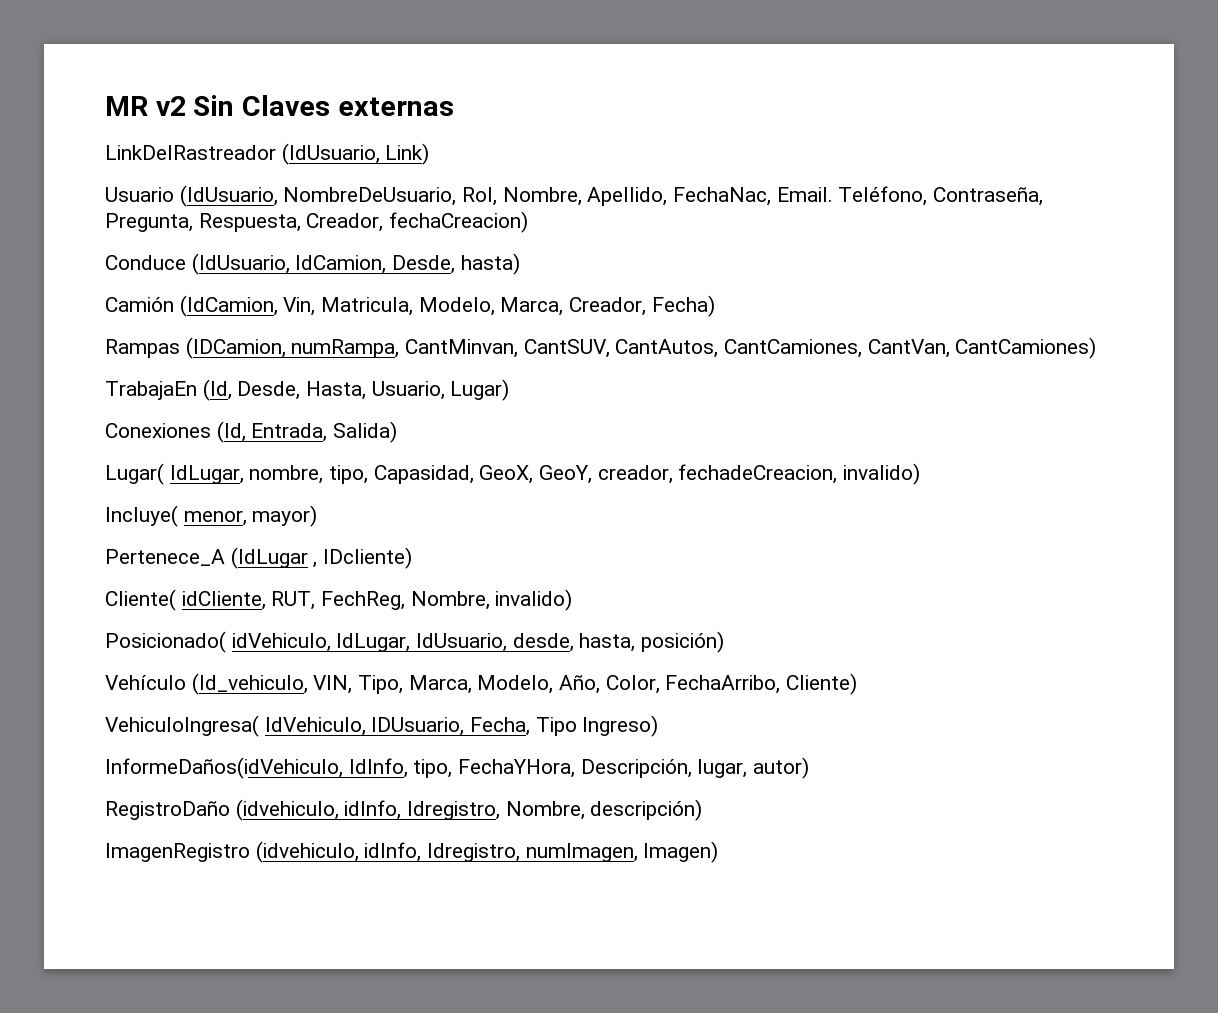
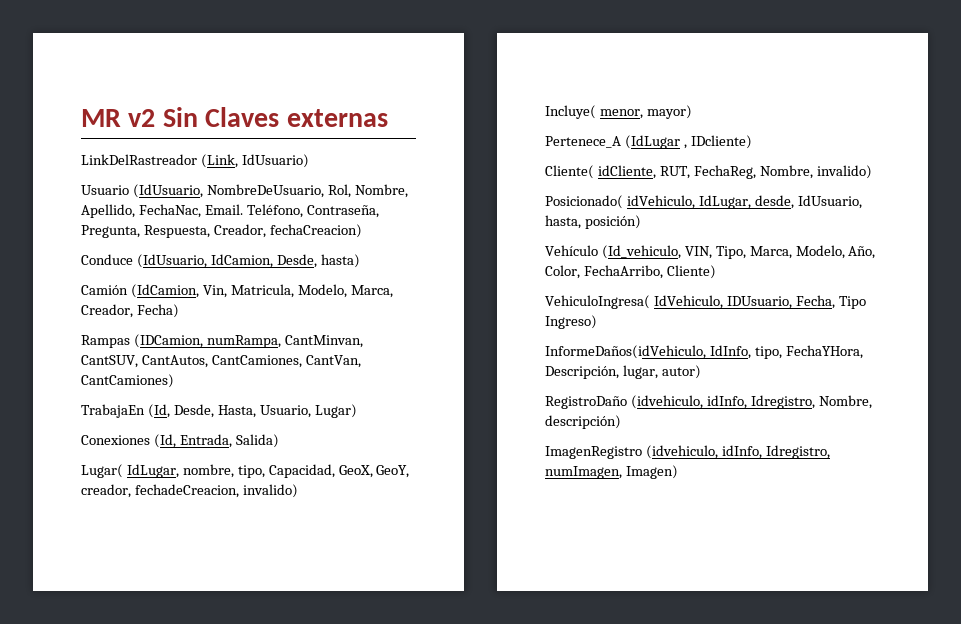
- LinkDelRastreador (IdUsuario, Link)
+ LinkDelRastreador (Link, IdUsuario)
- Lugar( IdLugar, nombre, tipo, Capasidad, GeoX, GeoY, creador, fechadeCreacion, invalido)
+ Lugar( IdLugar, nombre, tipo, Capacidad, GeoX, GeoY, creador, fechadeCreacion, invalido)
- Cliente( idCliente, RUT, FechReg, Nombre, invalido)
+ Cliente( idCliente, RUT, FechaReg, Nombre, invalido)
- Posicionado( idVehiculo, IdLugar, IdUsuario, desde, hasta, posición)
+ Posicionado( idVehiculo, IdLugar, desde, IdUsuario, hasta, posición)

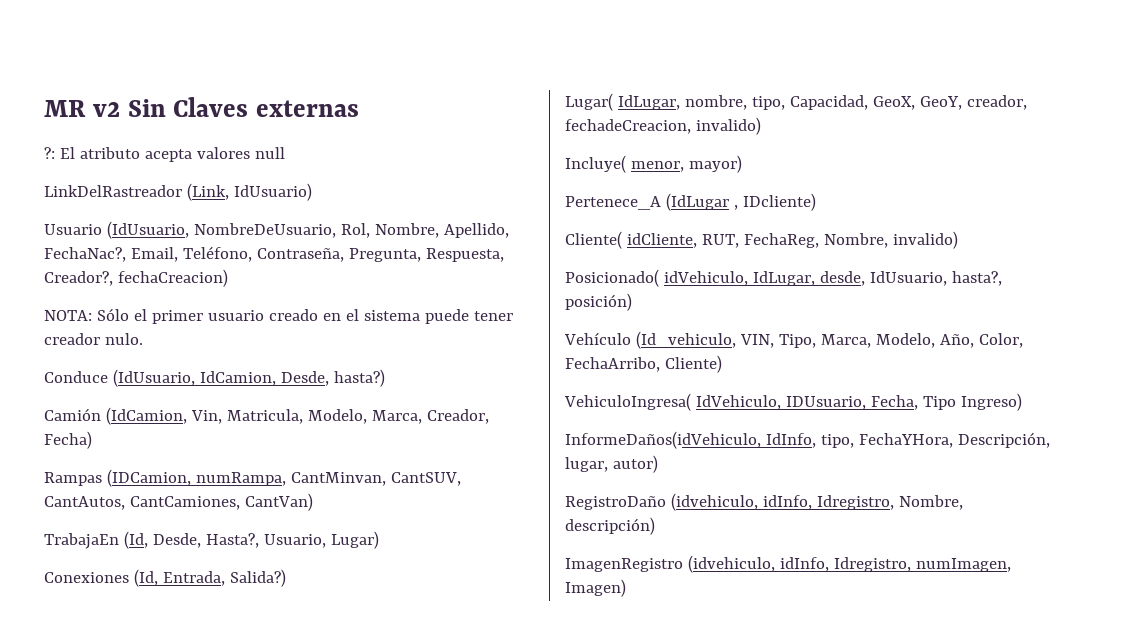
+ ?: El atributo acepta valores null
- Usuario (IdUsuario, NombreDeUsuario, Rol, Nombre, Apellido, FechaNac, Email. Teléfono, Contraseña, Pregunta, Respuesta, Creador, fechaCreacion)
+ Usuario (IdUsuario, NombreDeUsuario, Rol, Nombre, Apellido, FechaNac?, Email, Teléfono, Contraseña, Pregunta, Respuesta, Creador?, fechaCreacion)
+ NOTA: Sólo el primer usuario creado en el sistema puede tener creador nulo.
- Conduce (IdUsuario, IdCamion, Desde, hasta)
+ Conduce (IdUsuario, IdCamion, Desde, hasta?)
- Rampas (IDCamion, numRampa, CantMinvan, CantSUV, CantAutos, CantCamiones, CantVan, CantCamiones)
+ Rampas (IDCamion, numRampa, CantMinvan, CantSUV, CantAutos, CantCamiones, CantVan)
- TrabajaEn (Id, Desde, Hasta, Usuario, Lugar)
+ TrabajaEn (Id, Desde, Hasta?, Usuario, Lugar)
- Conexiones (Id, Entrada, Salida)
+ Conexiones (Id, Entrada, Salida?)
- Posicionado( idVehiculo, IdLugar, desde, IdUsuario, hasta, posición)
+ Posicionado( idVehiculo, IdLugar, desde, IdUsuario, hasta?, posición)

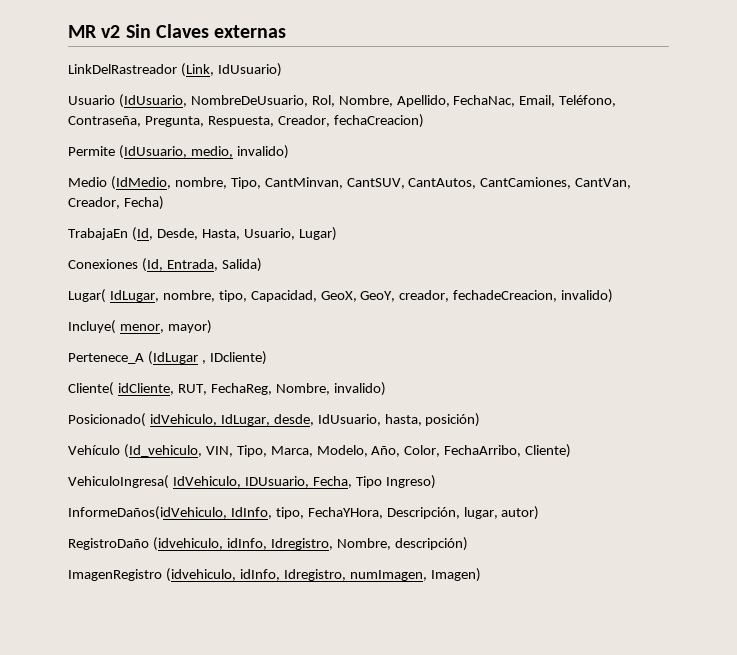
- ?: El atributo acepta valores null
- Usuario (IdUsuario, NombreDeUsuario, Rol, Nombre, Apellido, FechaNac?, Email, Teléfono, Contraseña, Pregunta, Respuesta, Creador?, fechaCreacion)
+ Usuario (IdUsuario, NombreDeUsuario, Rol, Nombre, Apellido, FechaNac, Email, Teléfono, Contraseña, Pregunta, Respuesta, Creador, fechaCreacion)
- NOTA: Sólo el primer usuario creado en el sistema puede tener creador nulo.
- Conduce (IdUsuario, IdCamion, Desde, hasta?)
- Camión (IdCamion, Vin, Matricula, Modelo, Marca, Creador, Fecha)
- Rampas (IDCamion, numRampa, CantMinvan, CantSUV, CantAutos, CantCamiones, CantVan)
+ Permite (IdUsuario, medio, invalido)
+ Medio (IdMedio, nombre, Tipo, CantMinvan, CantSUV, CantAutos, CantCamiones, CantVan, Creador, Fecha)
- TrabajaEn (Id, Desde, Hasta?, Usuario, Lugar)
+ TrabajaEn (Id, Desde, Hasta, Usuario, Lugar)
- Conexiones (Id, Entrada, Salida?)
+ Conexiones (Id, Entrada, Salida)
- Posicionado( idVehiculo, IdLugar, desde, IdUsuario, hasta?, posición)
+ Posicionado( idVehiculo, IdLugar, desde, IdUsuario, hasta, posición)

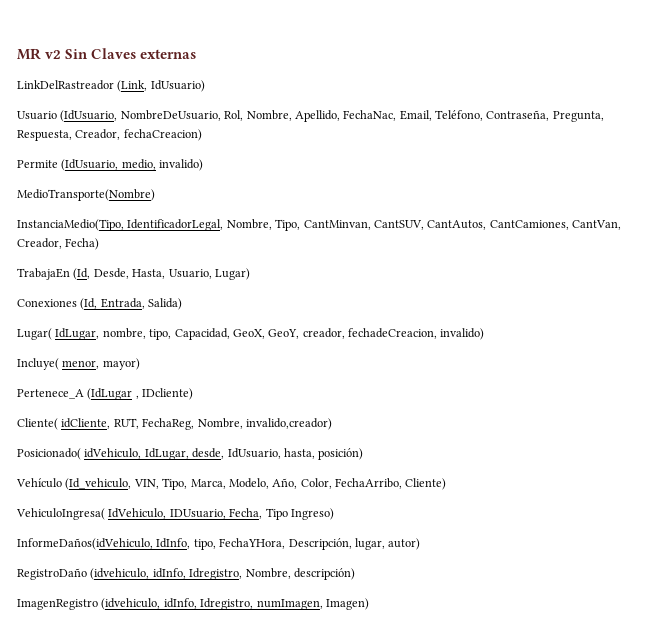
- Medio (IdMedio, nombre, Tipo, CantMinvan, CantSUV, CantAutos, CantCamiones, CantVan, Creador, Fecha)
+ MedioTransporte(Nombre)
+ InstanciaMedio(Tipo, IdentificadorLegal, Nombre, Tipo, CantMinvan, CantSUV, CantAutos, CantCamiones, CantVan, Creador, Fecha)
- Cliente( idCliente, RUT, FechaReg, Nombre, invalido)
+ Cliente( idCliente, RUT, FechaReg, Nombre, invalido,creador)

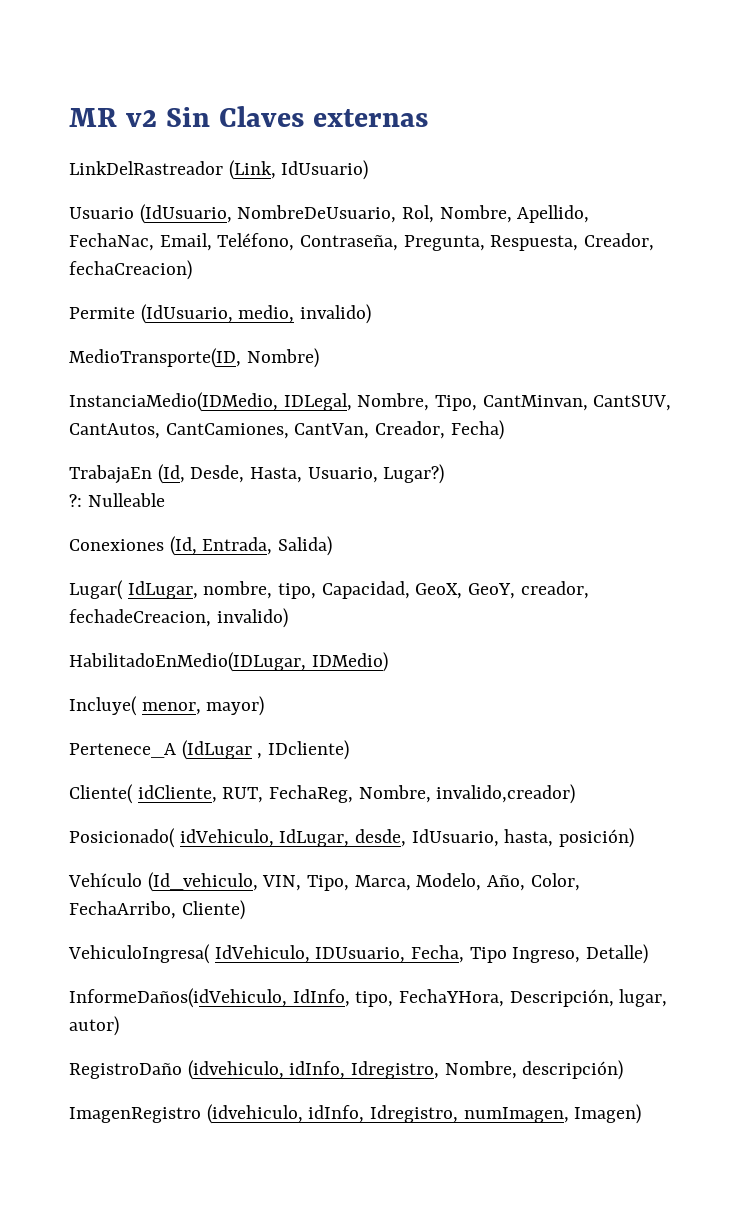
- MedioTransporte(Nombre)
- InstanciaMedio(Tipo, IdentificadorLegal, Nombre, Tipo, CantMinvan, CantSUV, CantAutos, CantCamiones, CantVan, Creador, Fecha)
+ MedioTransporte(ID, Nombre)
+ InstanciaMedio(IDMedio, IDLegal, Nombre, Tipo, CantMinvan, CantSUV, CantAutos, CantCamiones, CantVan, Creador, Fecha)
- TrabajaEn (Id, Desde, Hasta, Usuario, Lugar)
+ TrabajaEn (Id, Desde, Hasta, Usuario, Lugar?)
+ ?: Nulleable
+ HabilitadoEnMedio(IDLugar, IDMedio)
- VehiculoIngresa( IdVehiculo, IDUsuario, Fecha, Tipo Ingreso)
+ VehiculoIngresa( IdVehiculo, IDUsuario, Fecha, Tipo Ingreso, Detalle)

